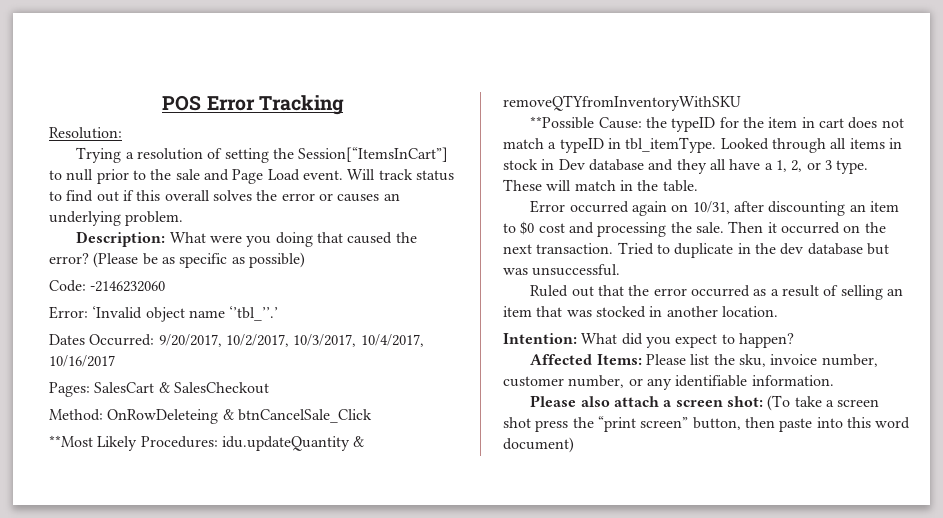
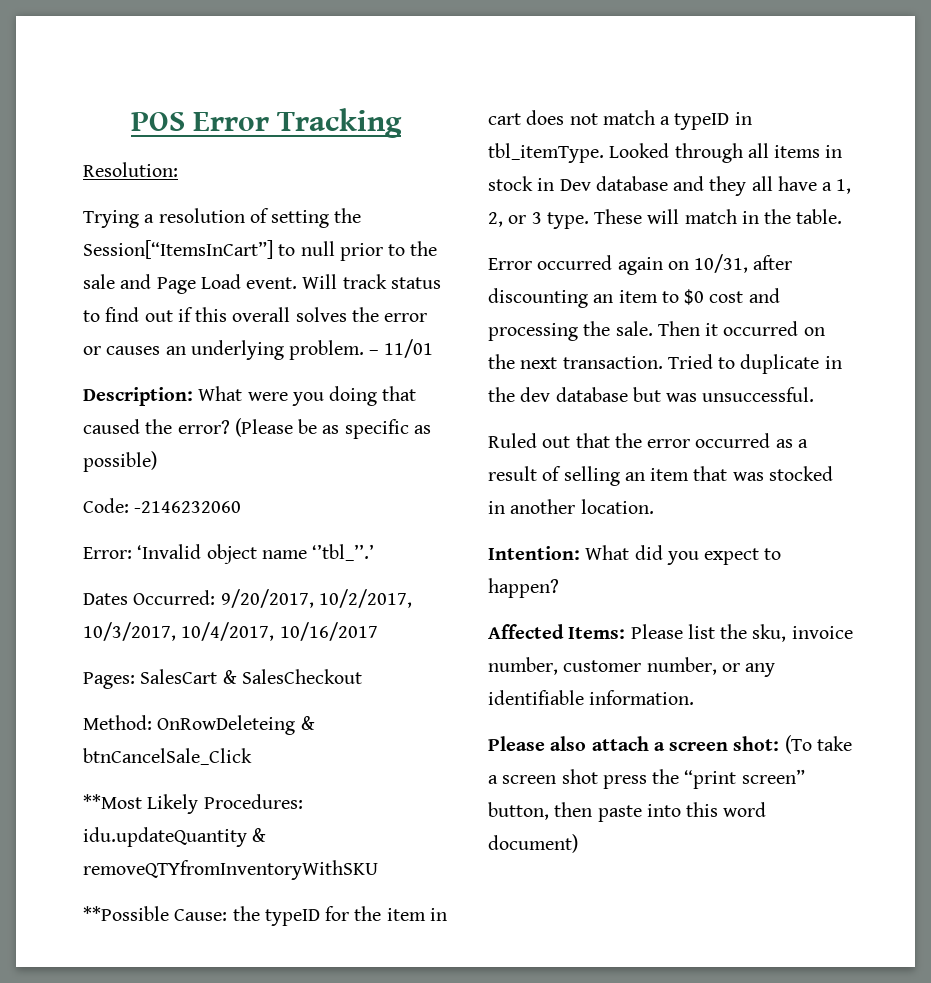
+ – 11/01

